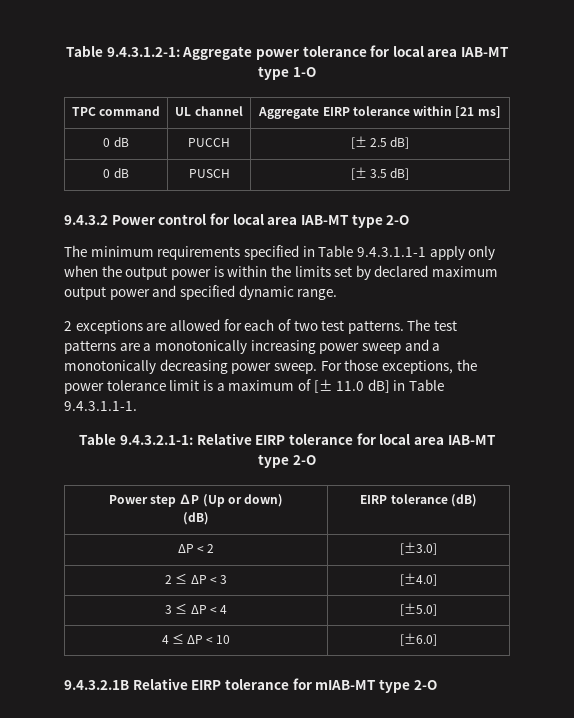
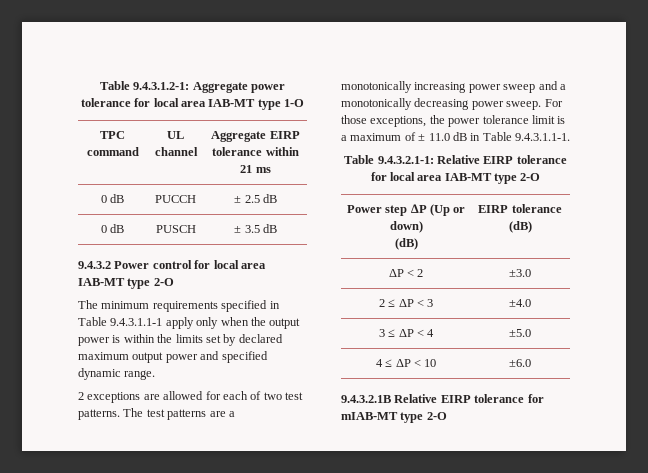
- TPC command | UL channel | Aggregate EIRP tolerance within [21 ms]
+ TPC command | UL channel | Aggregate EIRP tolerance within 21 ms
- 0 dB | PUCCH | [± 2.5 dB]
+ 0 dB | PUCCH | ± 2.5 dB
- 0 dB | PUSCH | [± 3.5 dB]
+ 0 dB | PUSCH | ± 3.5 dB
- For those exceptions, the power tolerance limit is a maximum of [± 11.0 dB] in Table 9.4.3.1.1-1.
+ For those exceptions, the power tolerance limit is a maximum of ± 11.0 dB in Table 9.4.3.1.1-1.
- ΔP < 2 | [±3.0]
+ ΔP < 2 | ±3.0
- 2 ≤ ΔP < 3 | [±4.0]
+ 2 ≤ ΔP < 3 | ±4.0
- 3 ≤ ΔP < 4 | [±5.0]
+ 3 ≤ ΔP < 4 | ±5.0
- 4 ≤ ΔP < 10 | [±6.0]
+ 4 ≤ ΔP < 10 | ±6.0

